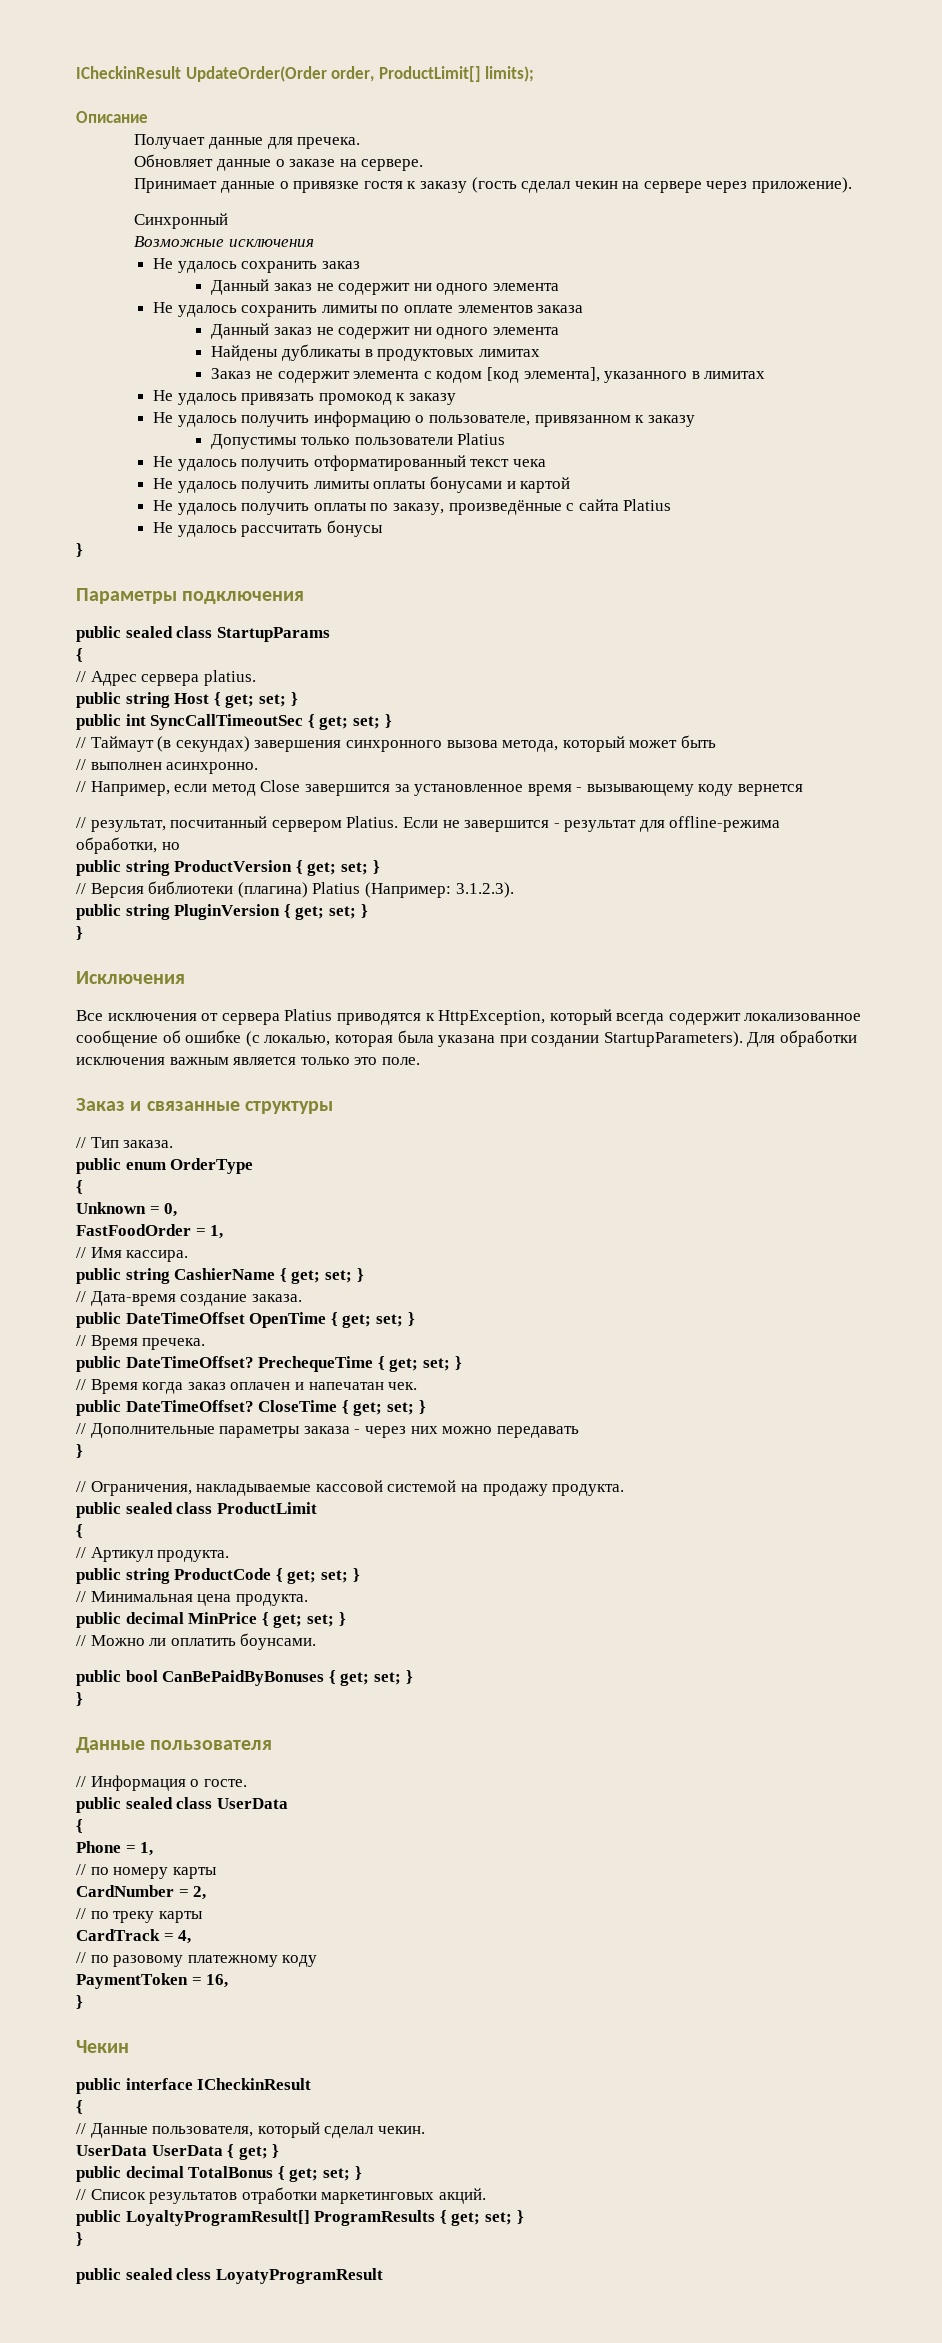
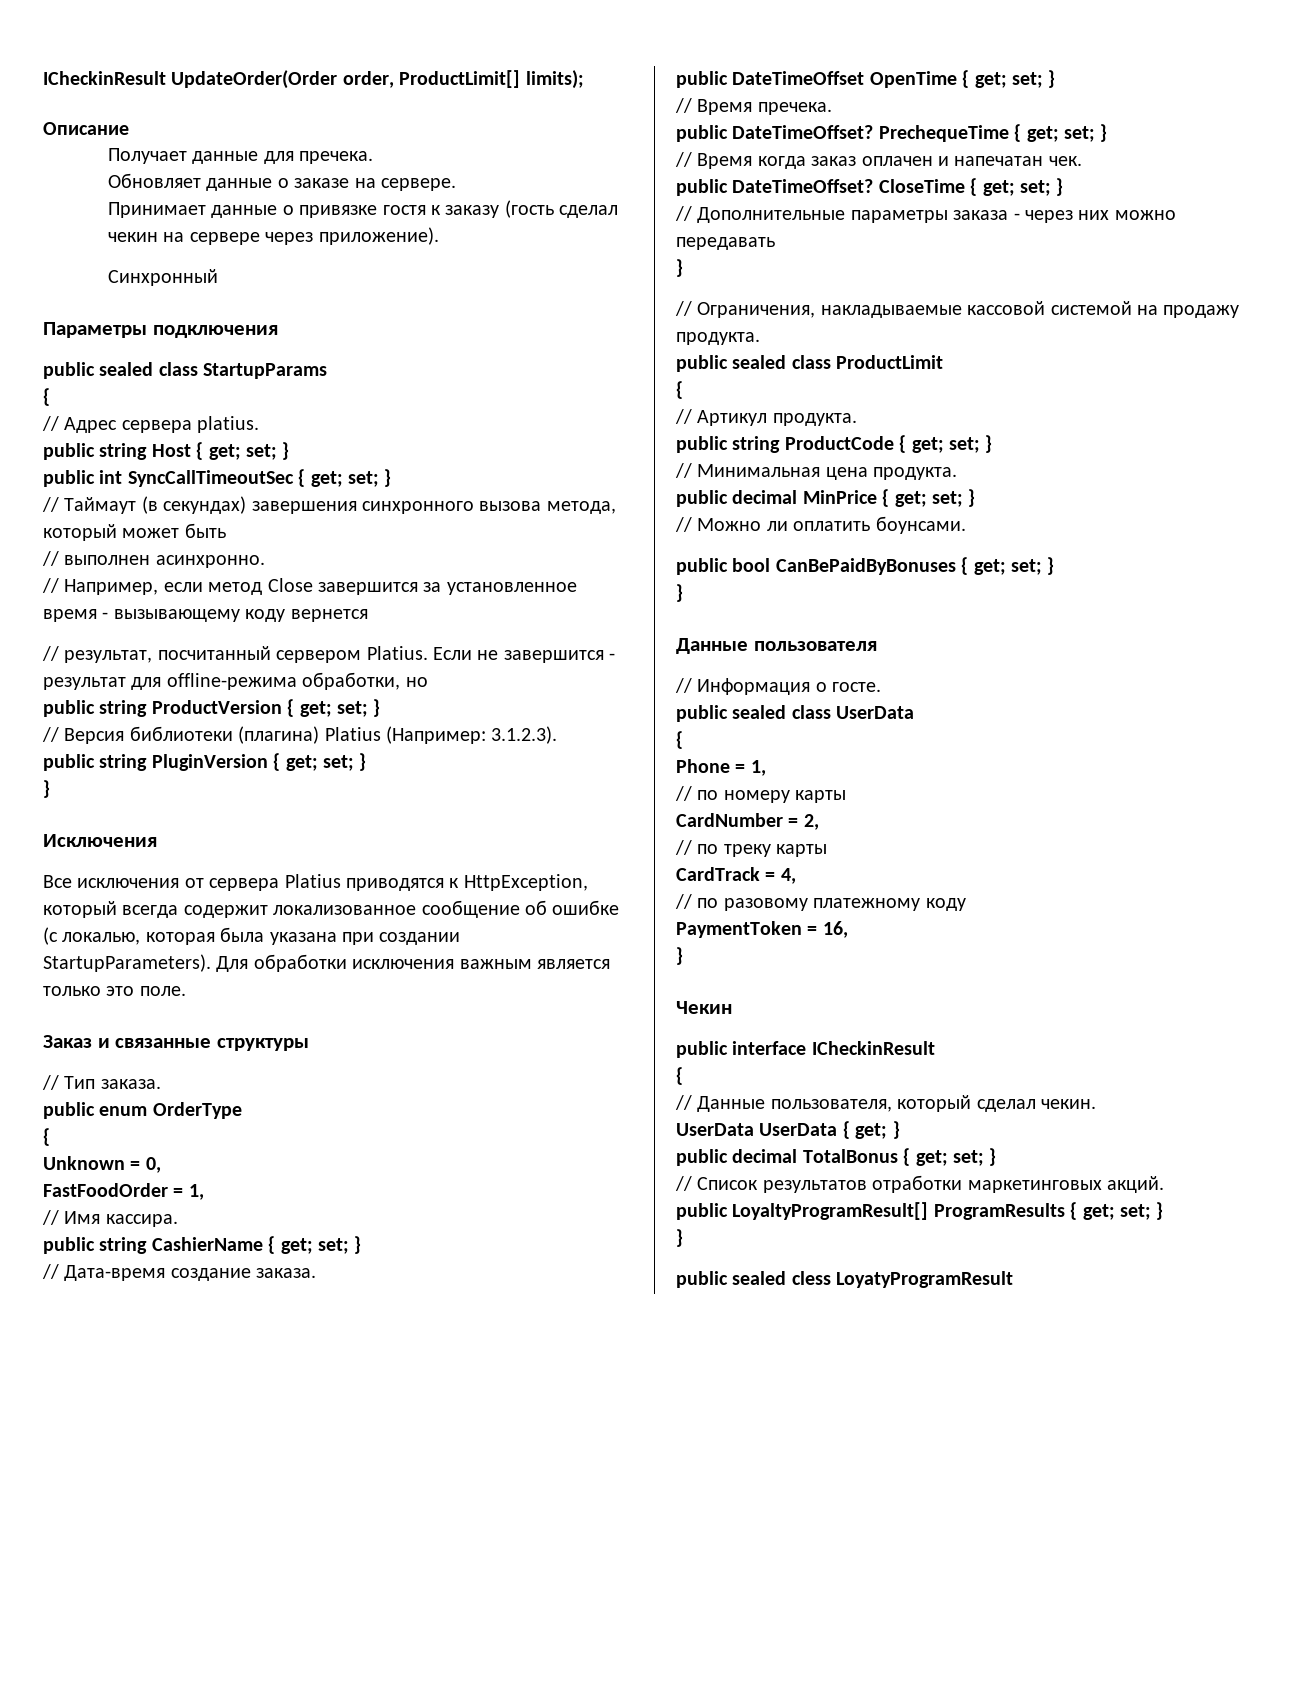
- Возможные исключения
- Не удалось сохранить заказ
- Данный заказ не содержит ни одного элемента
- Не удалось сохранить лимиты по оплате элементов заказа
- Данный заказ не содержит ни одного элемента
- Найдены дубликаты в продуктовых лимитах
- Заказ не содержит элемента с кодом [код элемента], указанного в лимитах
- Не удалось привязать промокод к заказу
- Не удалось получить информацию о пользователе, привязанном к заказу
- Допустимы только пользователи Platius
- Не удалось получить отформатированный текст чека
- Не удалось получить лимиты оплаты бонусами и картой
- Не удалось получить оплаты по заказу, произведённые с сайта Platius
- Не удалось рассчитать бонусы
- }

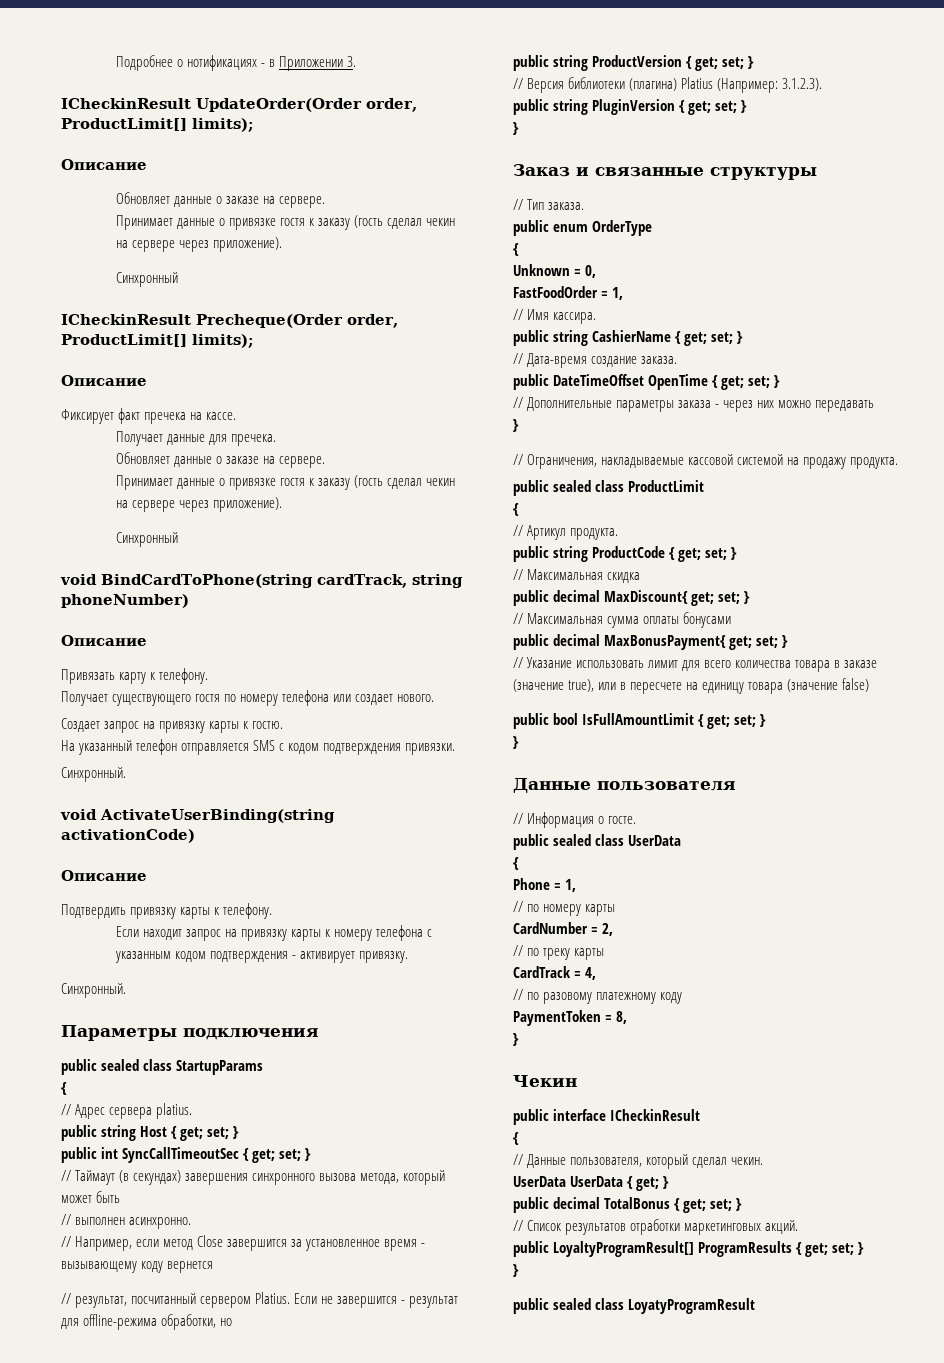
+ Подробнее о нотификациях - в Приложении 3.
  ICheckinResult UpdateOrder(Order order, ProductLimit[] limits);
  Описание
+ Обновляет данные о заказе на сервере.
+ Принимает данные о привязке гостя к заказу (гость сделал чекин на сервере через приложение).
+ Синхронный
+ ICheckinResult Precheque(Order order, ProductLimit[] limits);
+ Описание
+ Фиксирует факт пречека на кассе.
+ void BindCardToPhone(string cardTrack, string phoneNumber)
+ Описание
+ Привязать карту к телефону.
+ Получает существующего гостя по номеру телефона или создает нового.
+ Создает запрос на привязку карты к гостю.
+ На указанный телефон отправляется SMS с кодом подтверждения привязки.
+ Синхронный.
+ void ActivateUserBinding(string activationCode)
+ Описание
+ Подтвердить привязку карты к телефону.
+ Если находит запрос на привязку карты к номеру телефона с указанным кодом подтверждения - активирует привязку.
+ Синхронный.
- Исключения
- Все исключения от сервера Platius приводятся к HttpException, который всегда содержит локализованное сообщение об ошибке (с локалью, которая была указана при создании StartupParameters). Для обработки исключения важным является только это поле.
- // Время пречека.
- public DateTimeOffset? PrechequeTime { get; set; }
- // Время когда заказ оплачен и напечатан чек.
- public DateTimeOffset? CloseTime { get; set; }
- // Минимальная цена продукта.
- public decimal MinPrice { get; set; }
- // Можно ли оплатить боунсами.
+ // Максимальная скидка
+ public decimal MaxDiscount{ get; set; }
+ // Максимальная сумма оплаты бонусами
+ public decimal MaxBonusPayment{ get; set; }
+ // Указание использовать лимит для всего количества товара в заказе (значение true), или в пересчете на единицу товара (значение false)
- public bool CanBePaidByBonuses { get; set; }
+ public bool IsFullAmountLimit { get; set; }
- PaymentToken = 16,
+ PaymentToken = 8,
- public sealed cless LoyatyProgramResult
+ public sealed class LoyatyProgramResult

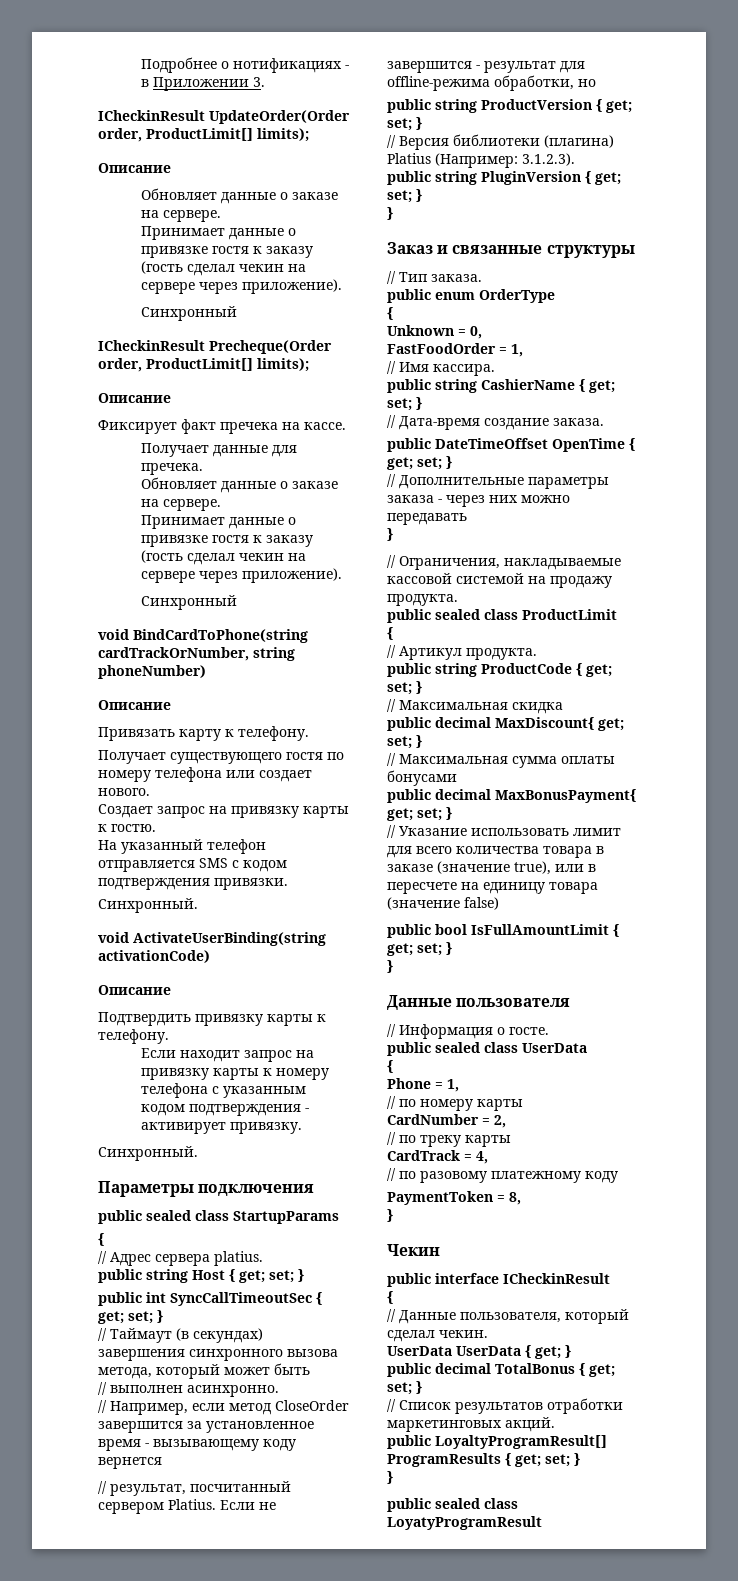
- void BindCardToPhone(string cardTrack, string phoneNumber)
+ void BindCardToPhone(string cardTrackOrNumber, string phoneNumber)
- // Например, если метод Close завершится за установленное время - вызывающему коду вернется
+ // Например, если метод CloseOrder завершится за установленное время - вызывающему коду вернется

